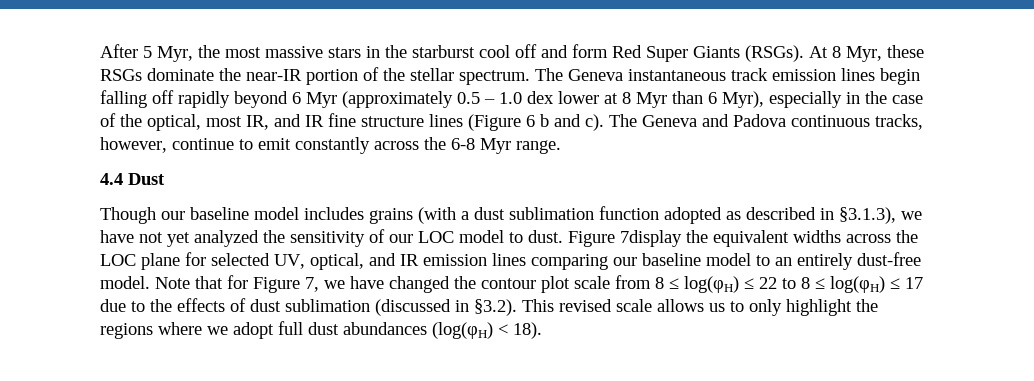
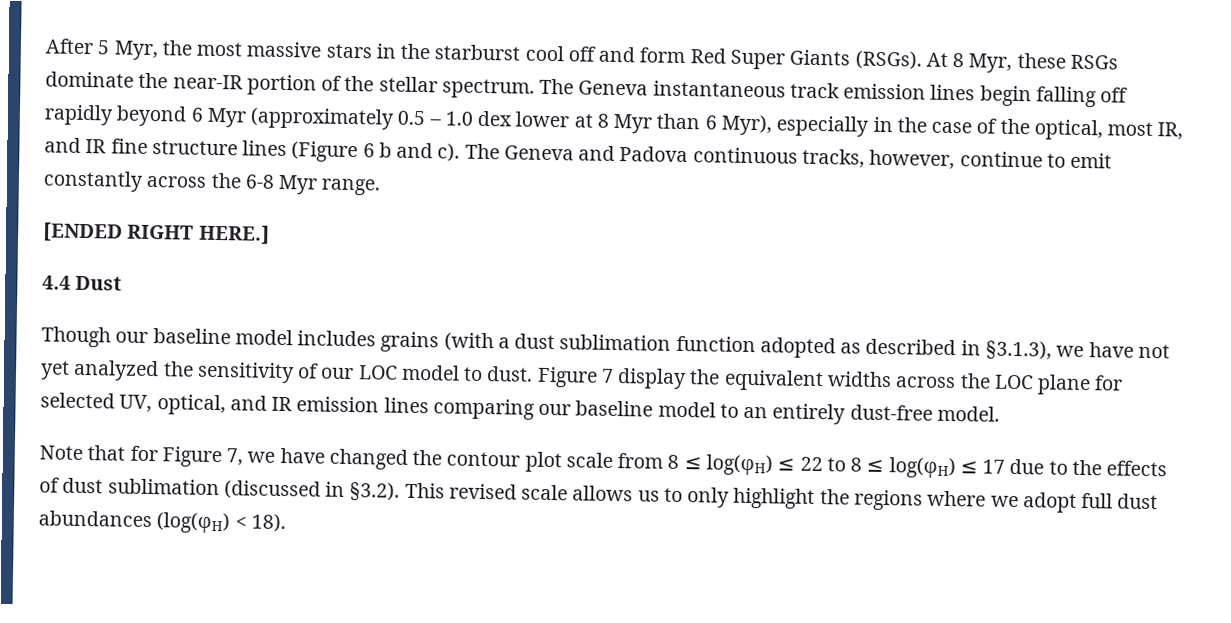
+ [ENDED RIGHT HERE.]
- Figure 7display the equivalent widths across the LOC plane for selected UV, optical, and IR emission lines comparing our baseline model to an entirely dust-free model. Note that for Figure 7, we have changed the contour plot scale from 8 ≤ log(φH) ≤ 22 to 8 ≤ log(φH) ≤ 17 due to the effects of dust sublimation (discussed in §3.2). This revised scale allows us to only highlight the regions where we adopt full dust abundances (log(φH) < 18).
+ Figure 7 display the equivalent widths across the LOC plane for selected UV, optical, and IR emission lines comparing our baseline model to an entirely dust-free model.
+ Note that for Figure 7, we have changed the contour plot scale from 8 ≤ log(φH) ≤ 22 to 8 ≤ log(φH) ≤ 17 due to the effects of dust sublimation (discussed in §3.2). This revised scale allows us to only highlight the regions where we adopt full dust abundances (log(φH) < 18).

